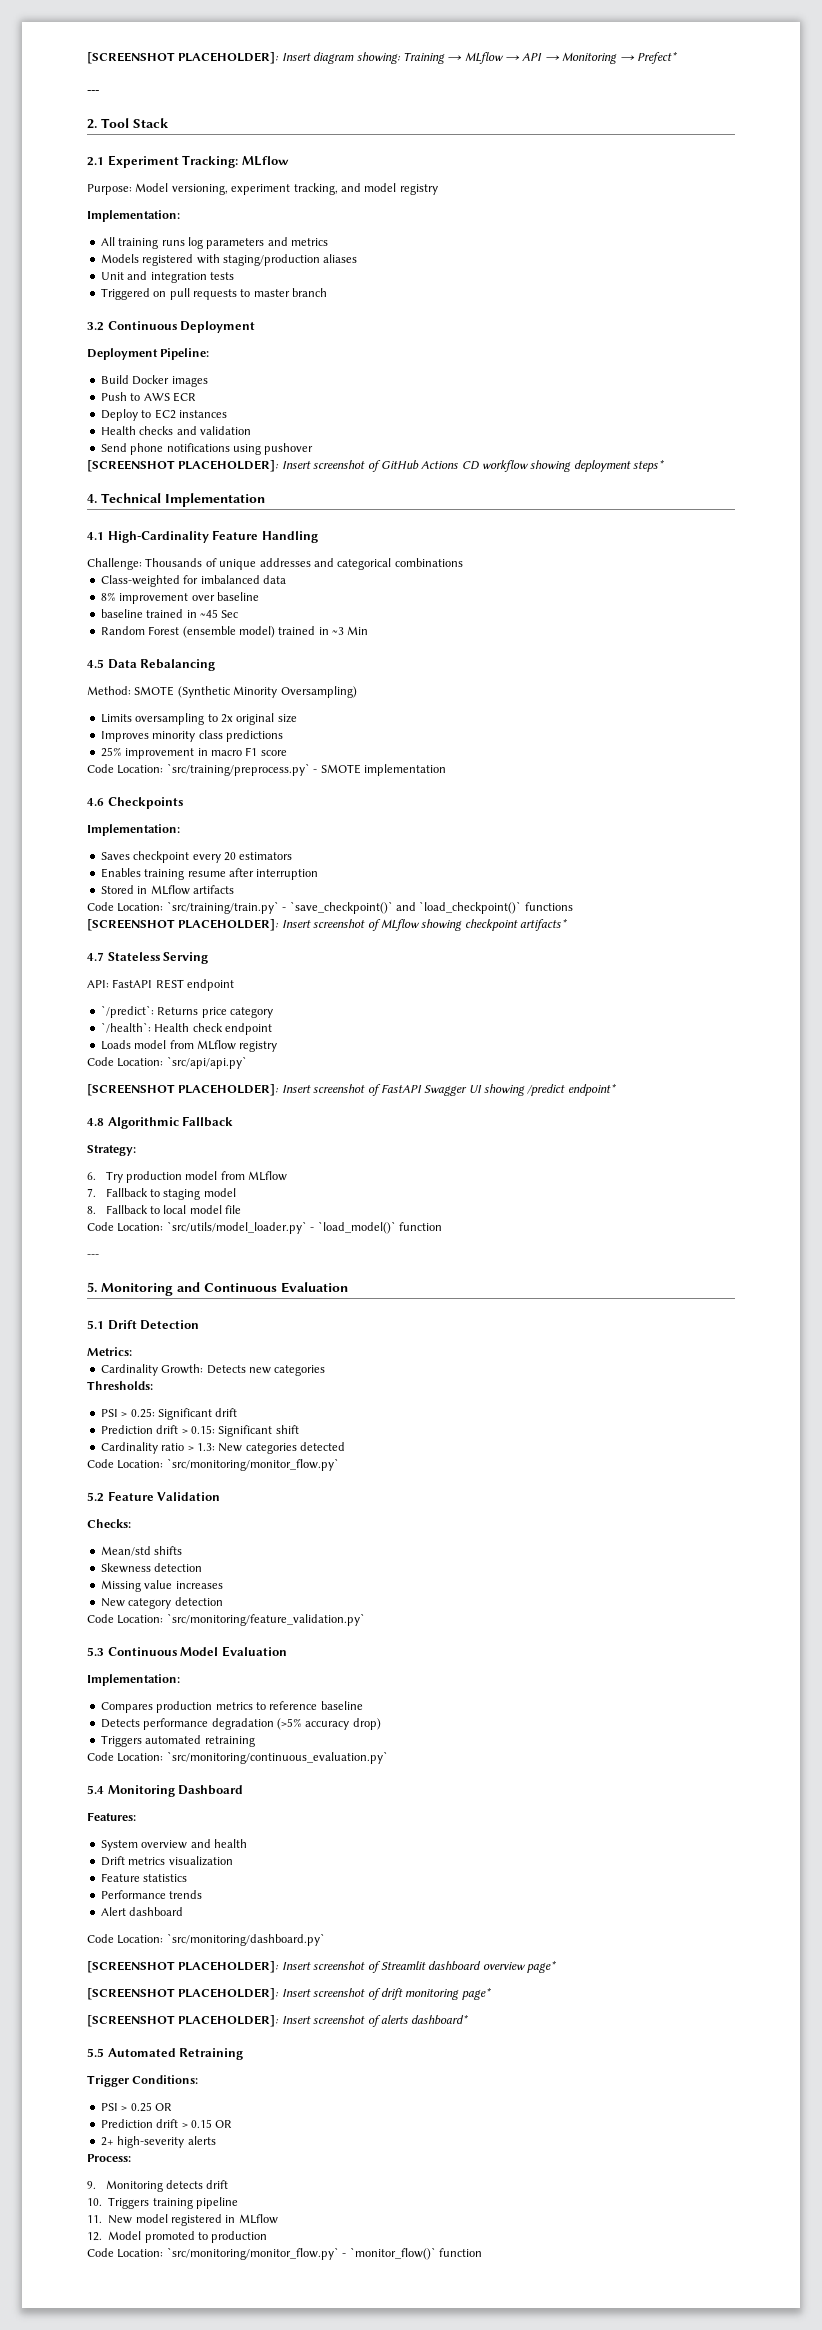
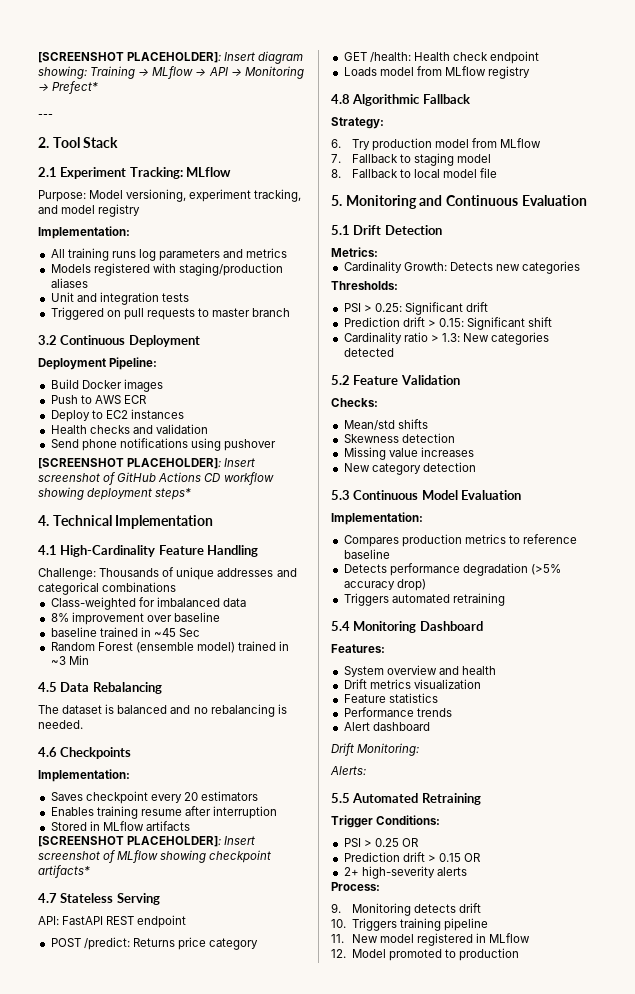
- Method: SMOTE (Synthetic Minority Oversampling)
- Limits oversampling to 2x original size
- Improves minority class predictions
- 25% improvement in macro F1 score
- Code Location: `src/training/preprocess.py` - SMOTE implementation
+ The dataset is balanced and no rebalancing is needed.
- Code Location: `src/training/train.py` - `save_checkpoint()` and `load_checkpoint()` functions
- `/predict`: Returns price category
+ POST /predict: Returns price category
- `/health`: Health check endpoint
+ GET /health: Health check endpoint
- Code Location: `src/api/api.py`
- [SCREENSHOT PLACEHOLDER]: Insert screenshot of FastAPI Swagger UI showing /predict endpoint*
- Code Location: `src/utils/model_loader.py` - `load_model()` function
- ---
  Cardinality ratio > 1.3: New categories detected
- Code Location: `src/monitoring/monitor_flow.py`
- Code Location: `src/monitoring/feature_validation.py`
- Code Location: `src/monitoring/continuous_evaluation.py`
- Code Location: `src/monitoring/dashboard.py`
- [SCREENSHOT PLACEHOLDER]: Insert screenshot of Streamlit dashboard overview page*
- [SCREENSHOT PLACEHOLDER]: Insert screenshot of drift monitoring page*
- [SCREENSHOT PLACEHOLDER]: Insert screenshot of alerts dashboard*
+ Drift Monitoring:
+ Alerts:
- Code Location: `src/monitoring/monitor_flow.py` - `monitor_flow()` function

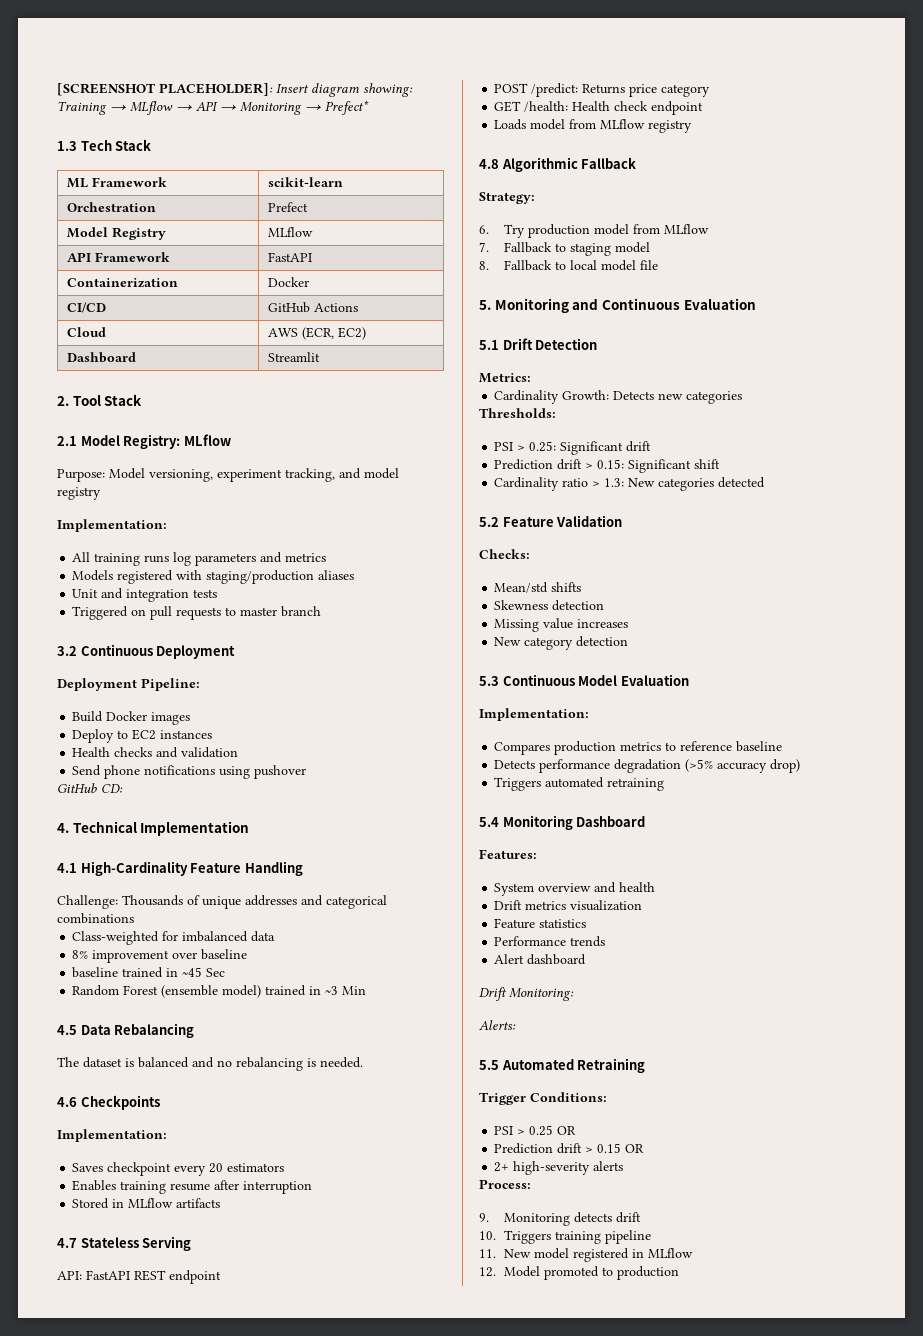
- ---
+ 1.3 Tech Stack
+ ML Framework | scikit-learn
+ Orchestration | Prefect
+ Model Registry | MLflow
+ API Framework | FastAPI
+ Containerization | Docker
+ CI/CD | GitHub Actions
+ Cloud | AWS (ECR, EC2)
+ Dashboard | Streamlit
- 2.1 Experiment Tracking: MLflow
+ 2.1 Model Registry: MLflow
- Push to AWS ECR
- [SCREENSHOT PLACEHOLDER]: Insert screenshot of GitHub Actions CD workflow showing deployment steps*
+ GitHub CD:
- [SCREENSHOT PLACEHOLDER]: Insert screenshot of MLflow showing checkpoint artifacts*

